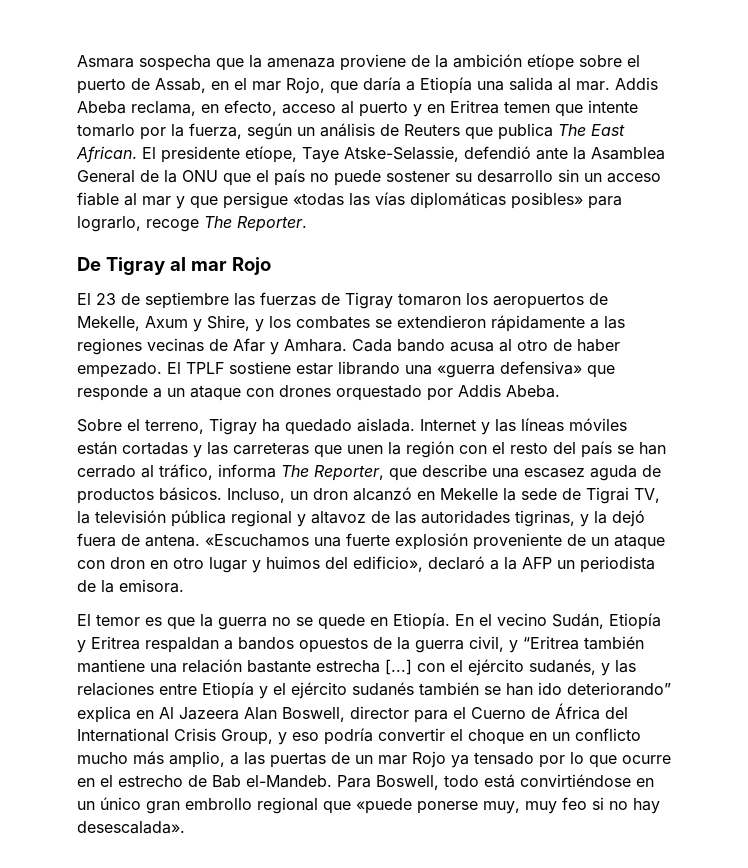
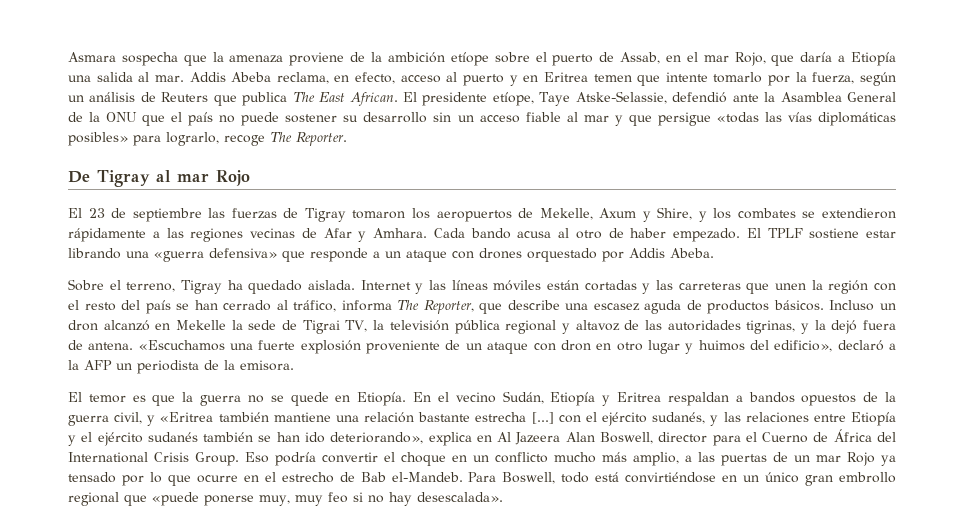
- Incluso, un dron alcanzó en Mekelle la sede de Tigrai TV, la televisión pública regional y altavoz de las autoridades tigrinas, y la dejó fuera de antena.
+ Incluso un dron alcanzó en Mekelle la sede de Tigrai TV, la televisión pública regional y altavoz de las autoridades tigrinas, y la dejó fuera de antena.
- En el vecino Sudán, Etiopía y Eritrea respaldan a bandos opuestos de la guerra civil, y “Eritrea también mantiene una relación bastante estrecha [...] con el ejército sudanés, y las relaciones entre Etiopía y el ejército sudanés también se han ido deteriorando” explica en Al Jazeera Alan Boswell, director para el Cuerno de África del International Crisis Group, y eso podría convertir el choque en un conflicto mucho más amplio, a las puertas de un mar Rojo ya tensado por lo que ocurre en el estrecho de Bab el-Mandeb.
+ En el vecino Sudán, Etiopía y Eritrea respaldan a bandos opuestos de la guerra civil, y «Eritrea también mantiene una relación bastante estrecha [...] con el ejército sudanés, y las relaciones entre Etiopía y el ejército sudanés también se han ido deteriorando», explica en Al Jazeera Alan Boswell, director para el Cuerno de África del International Crisis Group. Eso podría convertir el choque en un conflicto mucho más amplio, a las puertas de un mar Rojo ya tensado por lo que ocurre en el estrecho de Bab el-Mandeb.

